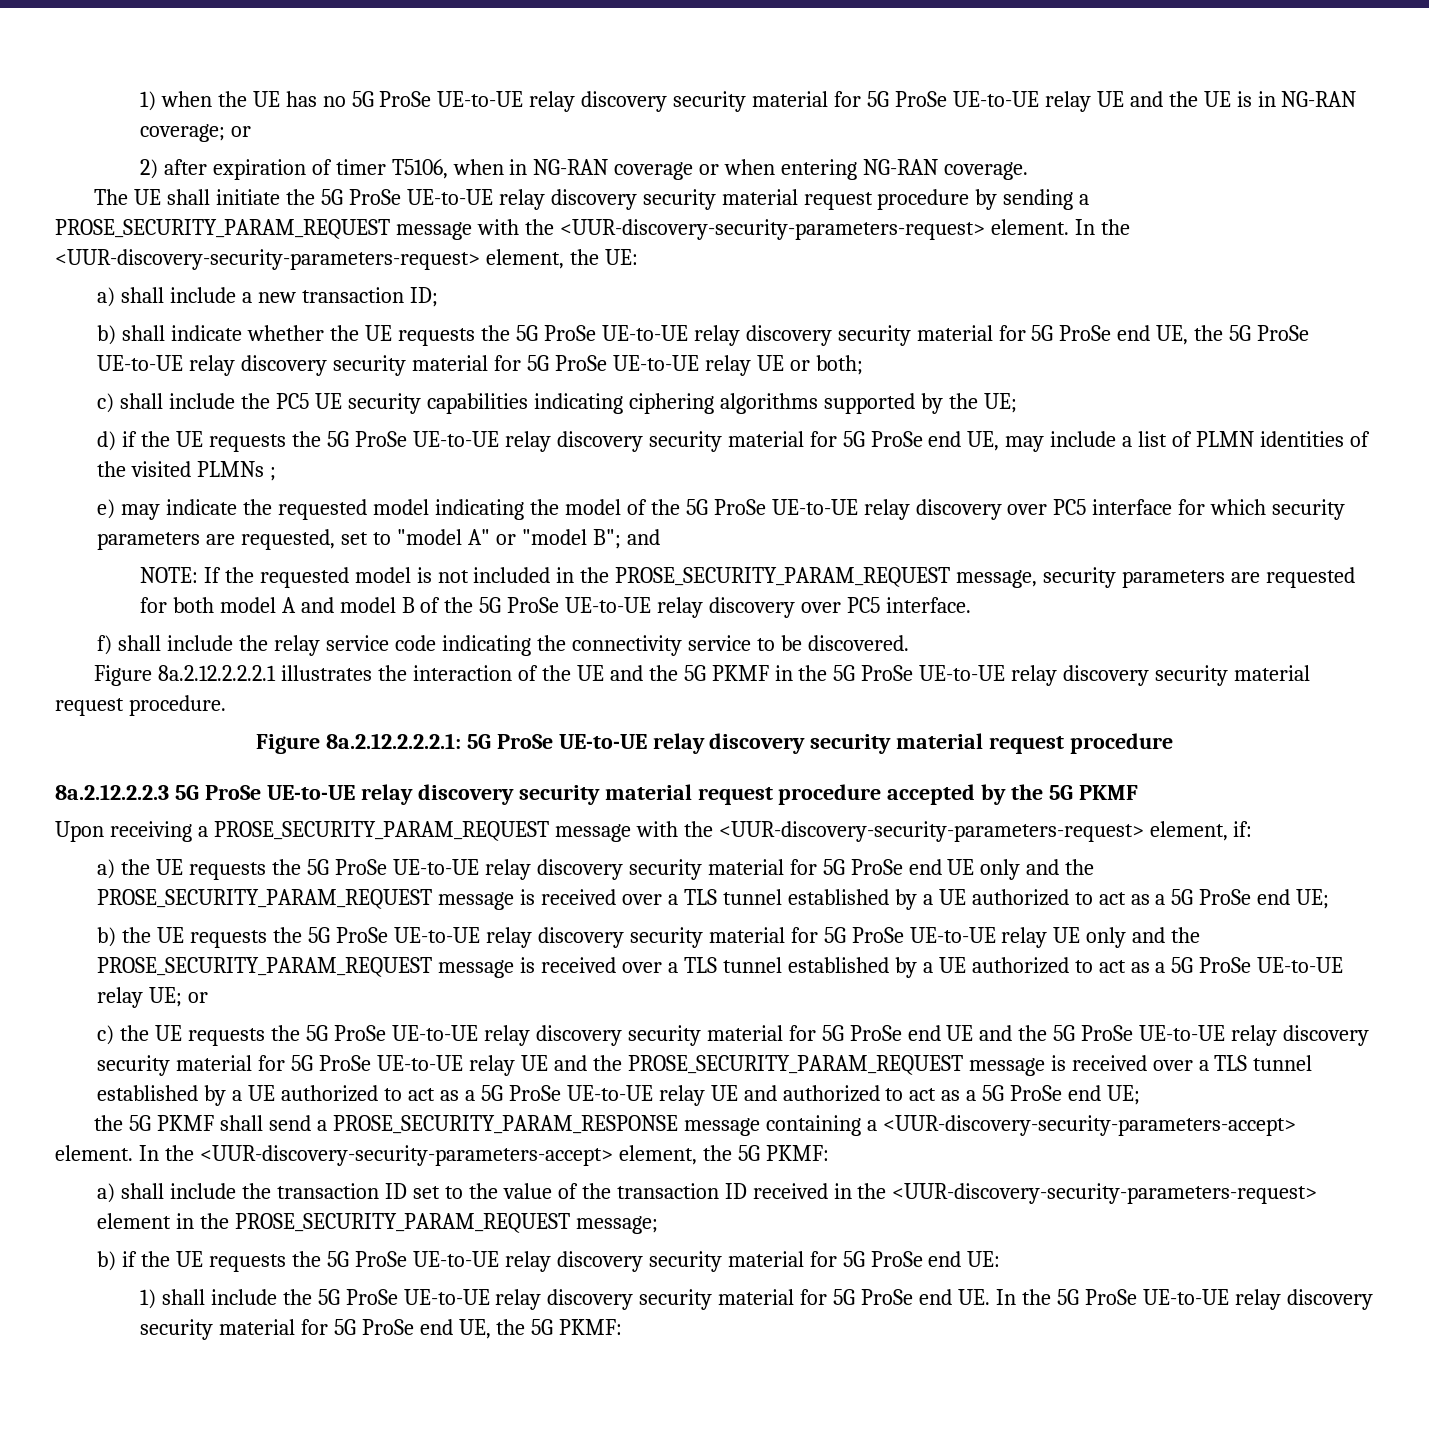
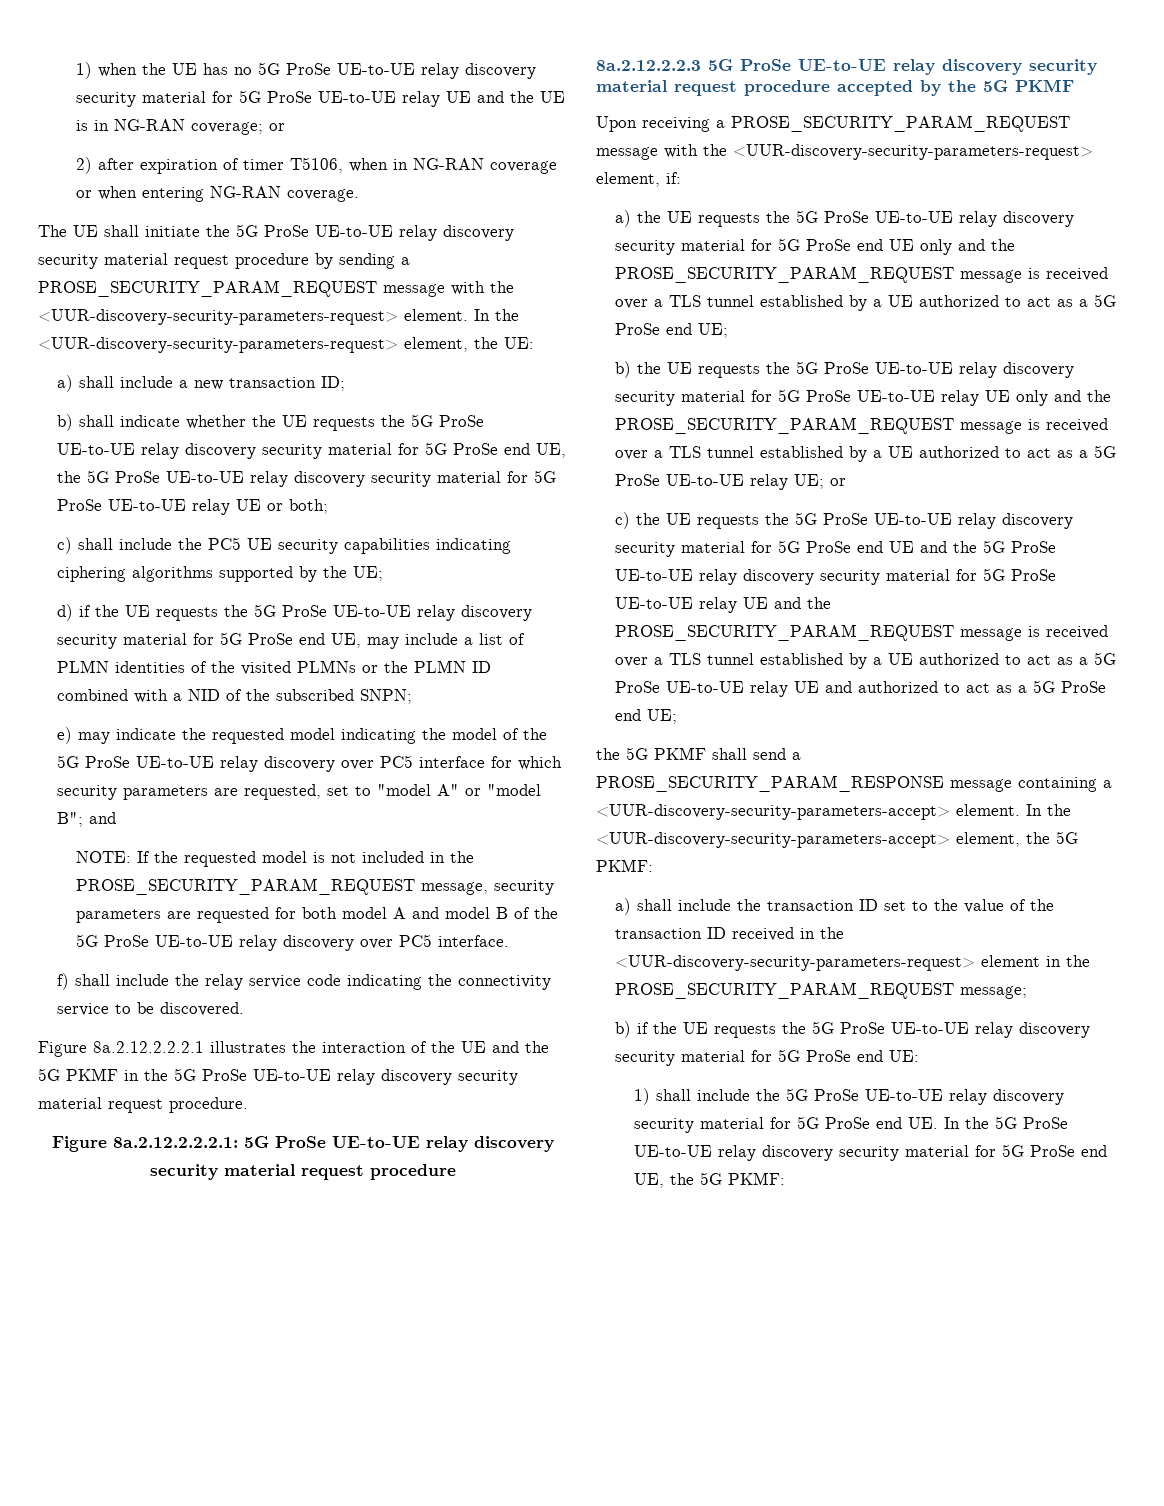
- d) if the UE requests the 5G ProSe UE-to-UE relay discovery security material for 5G ProSe end UE, may include a list of PLMN identities of the visited PLMNs ;
+ d) if the UE requests the 5G ProSe UE-to-UE relay discovery security material for 5G ProSe end UE, may include a list of PLMN identities of the visited PLMNs or the PLMN ID combined with a NID of the subscribed SNPN;

